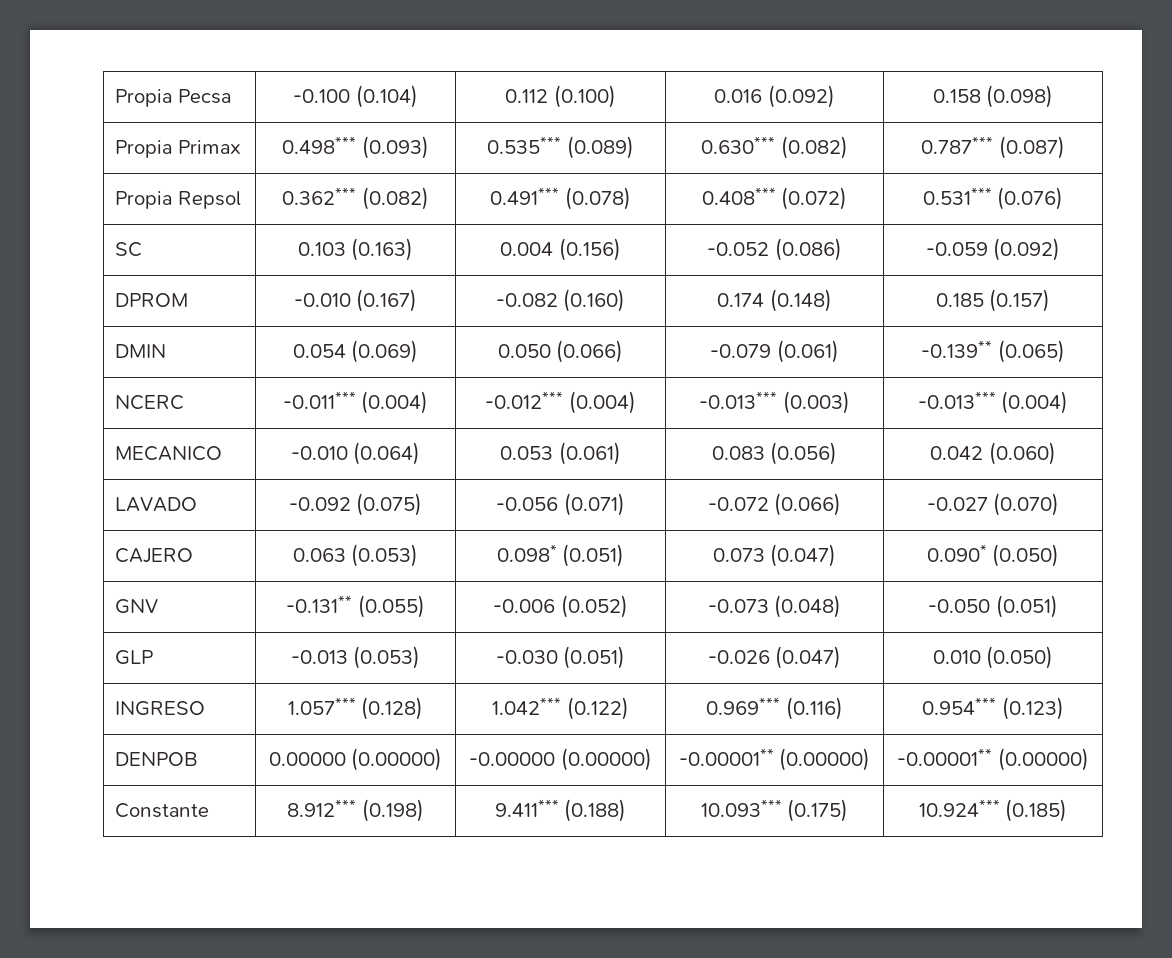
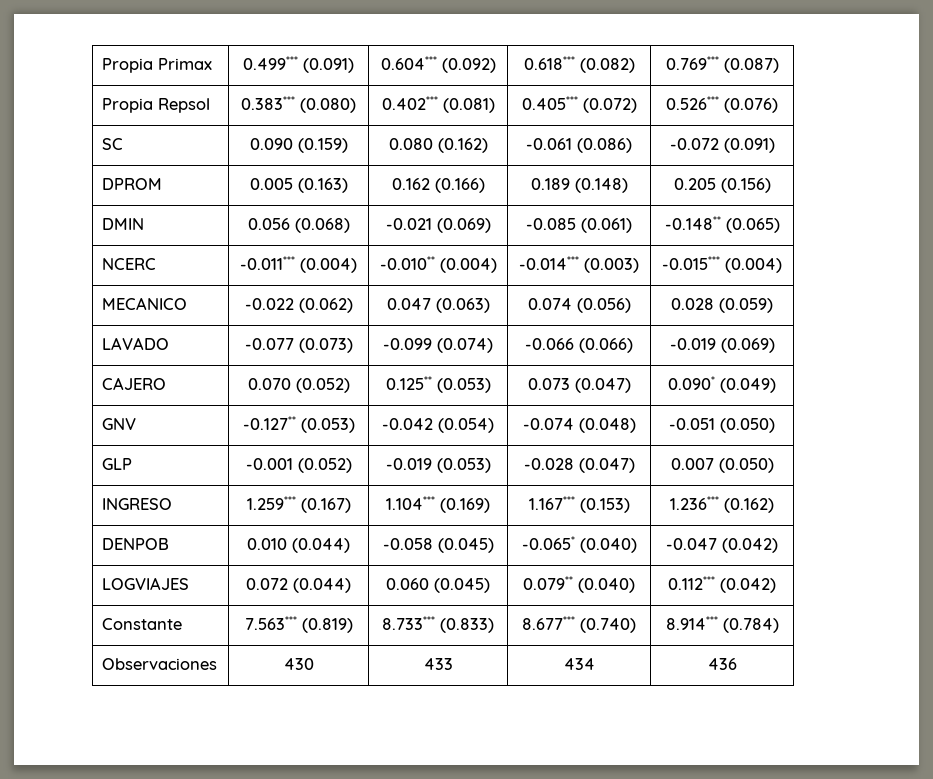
- Propia Pecsa | -0.100 (0.104) | 0.112 (0.100) | 0.016 (0.092) | 0.158 (0.098)
- Propia Primax | 0.498*** (0.093) | 0.535*** (0.089) | 0.630*** (0.082) | 0.787*** (0.087)
+ Propia Primax | 0.499*** (0.091) | 0.604*** (0.092) | 0.618*** (0.082) | 0.769*** (0.087)
- Propia Repsol | 0.362*** (0.082) | 0.491*** (0.078) | 0.408*** (0.072) | 0.531*** (0.076)
+ Propia Repsol | 0.383*** (0.080) | 0.402*** (0.081) | 0.405*** (0.072) | 0.526*** (0.076)
- SC | 0.103 (0.163) | 0.004 (0.156) | -0.052 (0.086) | -0.059 (0.092)
+ SC | 0.090 (0.159) | 0.080 (0.162) | -0.061 (0.086) | -0.072 (0.091)
- DPROM | -0.010 (0.167) | -0.082 (0.160) | 0.174 (0.148) | 0.185 (0.157)
+ DPROM | 0.005 (0.163) | 0.162 (0.166) | 0.189 (0.148) | 0.205 (0.156)
- DMIN | 0.054 (0.069) | 0.050 (0.066) | -0.079 (0.061) | -0.139** (0.065)
+ DMIN | 0.056 (0.068) | -0.021 (0.069) | -0.085 (0.061) | -0.148** (0.065)
- NCERC | -0.011*** (0.004) | -0.012*** (0.004) | -0.013*** (0.003) | -0.013*** (0.004)
+ NCERC | -0.011*** (0.004) | -0.010** (0.004) | -0.014*** (0.003) | -0.015*** (0.004)
- MECANICO | -0.010 (0.064) | 0.053 (0.061) | 0.083 (0.056) | 0.042 (0.060)
+ MECANICO | -0.022 (0.062) | 0.047 (0.063) | 0.074 (0.056) | 0.028 (0.059)
- LAVADO | -0.092 (0.075) | -0.056 (0.071) | -0.072 (0.066) | -0.027 (0.070)
+ LAVADO | -0.077 (0.073) | -0.099 (0.074) | -0.066 (0.066) | -0.019 (0.069)
- CAJERO | 0.063 (0.053) | 0.098* (0.051) | 0.073 (0.047) | 0.090* (0.050)
+ CAJERO | 0.070 (0.052) | 0.125** (0.053) | 0.073 (0.047) | 0.090* (0.049)
- GNV | -0.131** (0.055) | -0.006 (0.052) | -0.073 (0.048) | -0.050 (0.051)
+ GNV | -0.127** (0.053) | -0.042 (0.054) | -0.074 (0.048) | -0.051 (0.050)
- GLP | -0.013 (0.053) | -0.030 (0.051) | -0.026 (0.047) | 0.010 (0.050)
+ GLP | -0.001 (0.052) | -0.019 (0.053) | -0.028 (0.047) | 0.007 (0.050)
- INGRESO | 1.057*** (0.128) | 1.042*** (0.122) | 0.969*** (0.116) | 0.954*** (0.123)
- DENPOB | 0.00000 (0.00000) | -0.00000 (0.00000) | -0.00001** (0.00000) | -0.00001** (0.00000)
- Constante | 8.912*** (0.198) | 9.411*** (0.188) | 10.093*** (0.175) | 10.924*** (0.185)
+ INGRESO | 1.259*** (0.167) | 1.104*** (0.169) | 1.167*** (0.153) | 1.236*** (0.162)
+ DENPOB | 0.010 (0.044) | -0.058 (0.045) | -0.065* (0.040) | -0.047 (0.042)
+ LOGVIAJES | 0.072 (0.044) | 0.060 (0.045) | 0.079** (0.040) | 0.112*** (0.042)
+ Constante | 7.563*** (0.819) | 8.733*** (0.833) | 8.677*** (0.740) | 8.914*** (0.784)
+ Observaciones | 430 | 433 | 434 | 436

